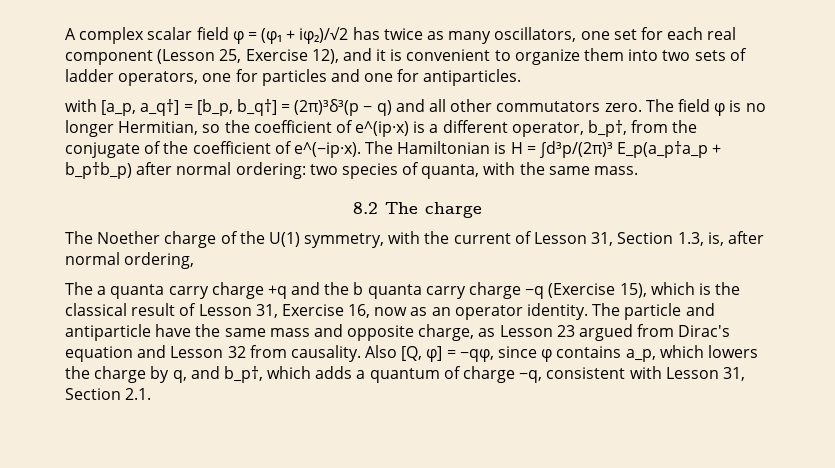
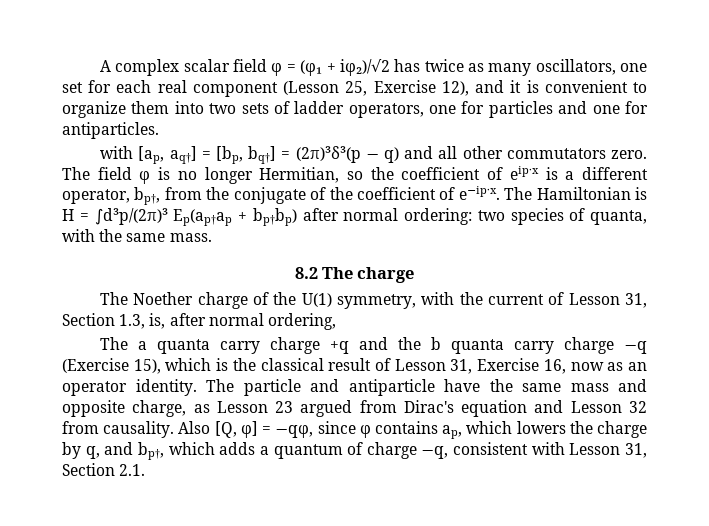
- with [a_p, a_q†] = [b_p, b_q†] = (2π)³δ³(p − q) and all other commutators zero.
+ with [ap, aq†] = [bp, bq†] = (2π)³δ³(p − q) and all other commutators zero.
- The field φ is no longer Hermitian, so the coefficient of e^(ip·x) is a different operator, b_p†, from the conjugate of the coefficient of e^(−ip·x).
+ The field φ is no longer Hermitian, so the coefficient of eip·x is a different operator, bp†, from the conjugate of the coefficient of e−ip·x.
- The Hamiltonian is H = ∫d³p/(2π)³ E_p(a_p†a_p + b_p†b_p) after normal ordering: two species of quanta, with the same mass.
+ The Hamiltonian is H = ∫d³p/(2π)³ Ep(ap†ap + bp†bp) after normal ordering: two species of quanta, with the same mass.
- Also [Q, φ] = −qφ, since φ contains a_p, which lowers the charge by q, and b_p†, which adds a quantum of charge −q, consistent with Lesson 31, Section 2.1.
+ Also [Q, φ] = −qφ, since φ contains ap, which lowers the charge by q, and bp†, which adds a quantum of charge −q, consistent with Lesson 31, Section 2.1.

